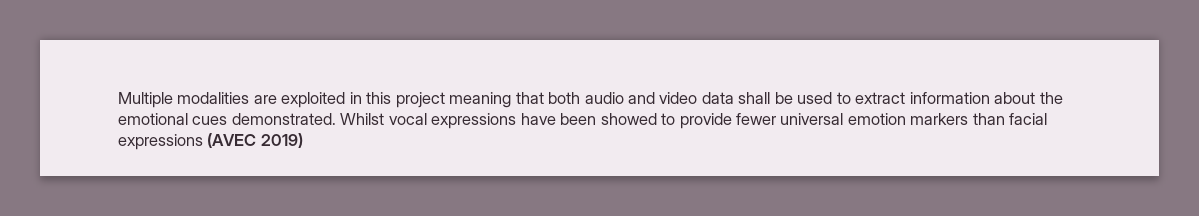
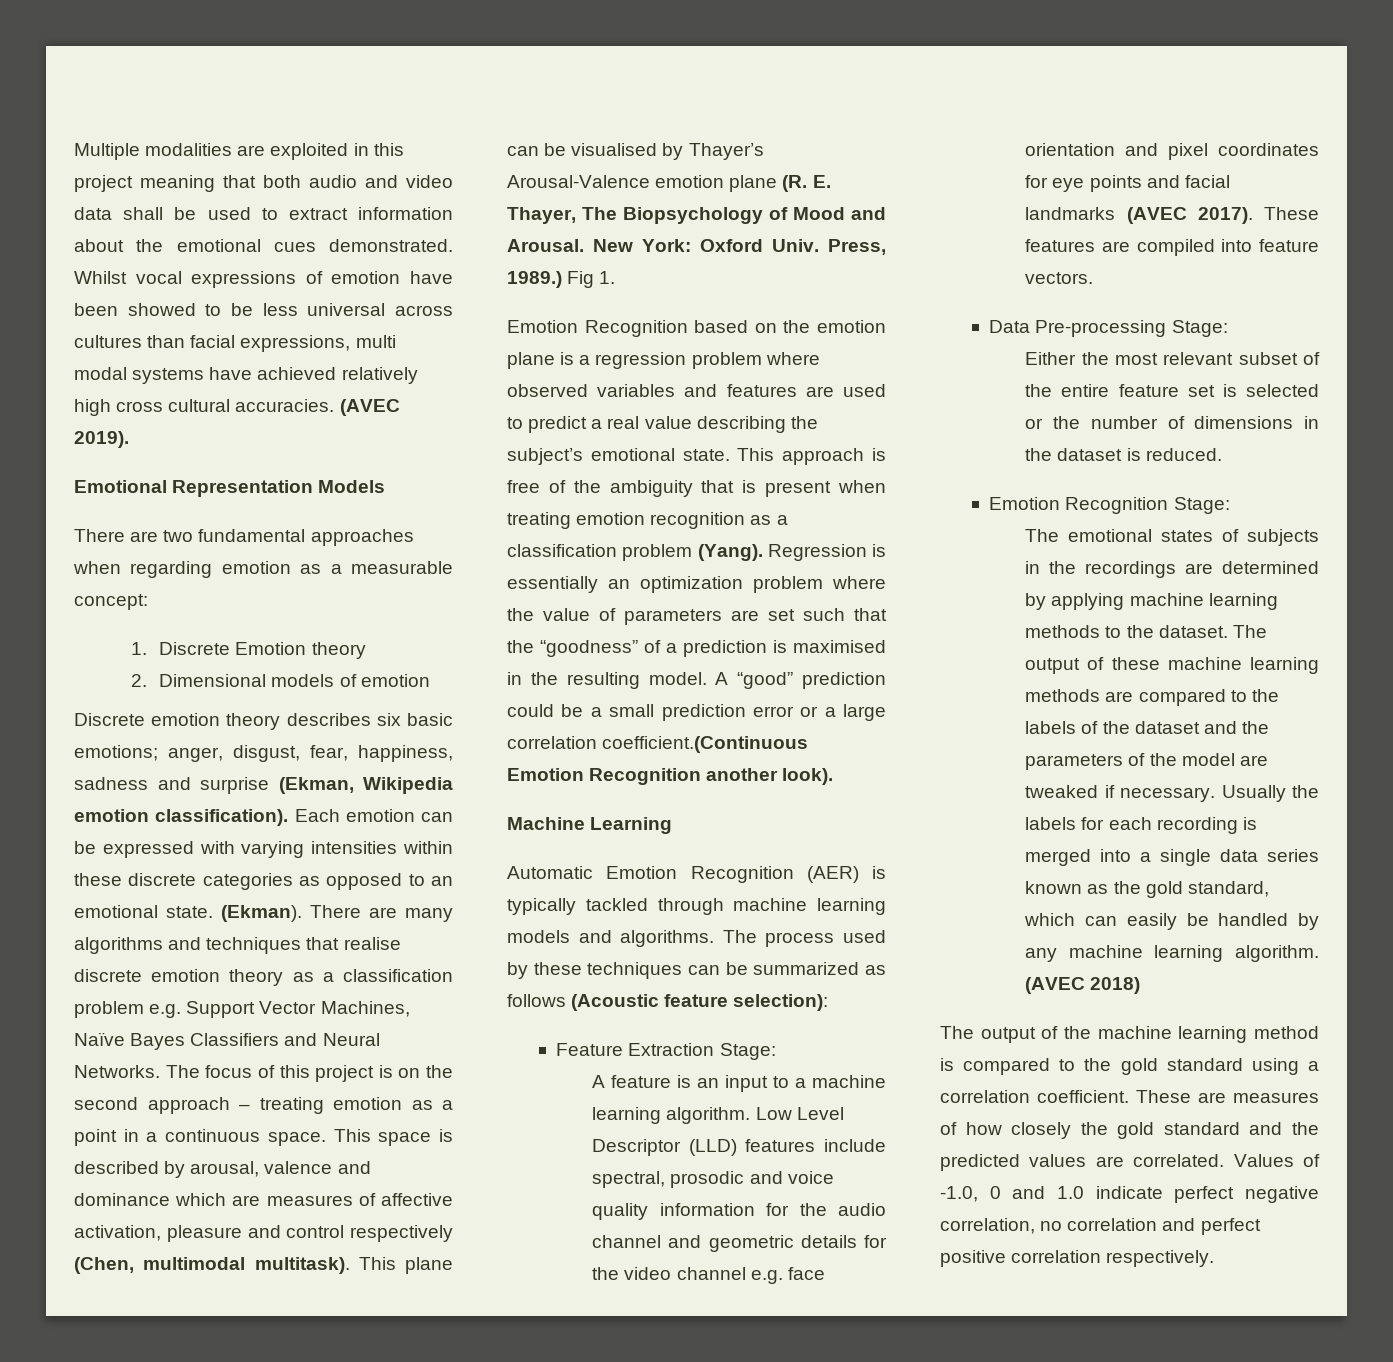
- Whilst vocal expressions have been showed to provide fewer universal emotion markers than facial expressions (AVEC 2019)
+ Whilst vocal expressions of emotion have been showed to be less universal across cultures than facial expressions, multi modal systems have achieved relatively high cross cultural accuracies. (AVEC 2019).
+ Emotional Representation Models
+ There are two fundamental approaches when regarding emotion as a measurable concept:
+ 1. Discrete Emotion theory
+ 2. Dimensional models of emotion
+ Discrete emotion theory describes six basic emotions; anger, disgust, fear, happiness, sadness and surprise (Ekman, Wikipedia emotion classification). Each emotion can be expressed with varying intensities within these discrete categories as opposed to an emotional state. (Ekman). There are many algorithms and techniques that realise discrete emotion theory as a classification problem e.g. Support Vector Machines, Naïve Bayes Classifiers and Neural Networks. The focus of this project is on the second approach – treating emotion as a point in a continuous space. This space is described by arousal, valence and dominance which are measures of affective activation, pleasure and control respectively (Chen, multimodal multitask). This plane can be visualised by Thayer’s Arousal-Valence emotion plane (R. E. Thayer, The Biopsychology of Mood and Arousal. New York: Oxford Univ. Press, 1989.) Fig 1.
+ Emotion Recognition based on the emotion plane is a regression problem where observed variables and features are used to predict a real value describing the subject’s emotional state. This approach is free of the ambiguity that is present when treating emotion recognition as a classification problem (Yang). Regression is essentially an optimization problem where the value of parameters are set such that the “goodness” of a prediction is maximised in the resulting model. A “good” prediction could be a small prediction error or a large correlation coefficient.(Continuous Emotion Recognition another look).
+ Machine Learning
+ Automatic Emotion Recognition (AER) is typically tackled through machine learning models and algorithms. The process used by these techniques can be summarized as follows (Acoustic feature selection):
+ Feature Extraction Stage:
+ A feature is an input to a machine learning algorithm. Low Level Descriptor (LLD) features include spectral, prosodic and voice quality information for the audio channel and geometric details for the video channel e.g. face orientation and pixel coordinates for eye points and facial landmarks (AVEC 2017). These features are compiled into feature vectors.
+ Data Pre-processing Stage:
+ Either the most relevant subset of the entire feature set is selected or the number of dimensions in the dataset is reduced.
+ Emotion Recognition Stage:
+ The emotional states of subjects in the recordings are determined by applying machine learning methods to the dataset. The output of these machine learning methods are compared to the labels of the dataset and the parameters of the model are tweaked if necessary. Usually the labels for each recording is merged into a single data series known as the gold standard, which can easily be handled by any machine learning algorithm. (AVEC 2018)
+ The output of the machine learning method is compared to the gold standard using a correlation coefficient. These are measures of how closely the gold standard and the predicted values are correlated. Values of -1.0, 0 and 1.0 indicate perfect negative correlation, no correlation and perfect positive correlation respectively.

